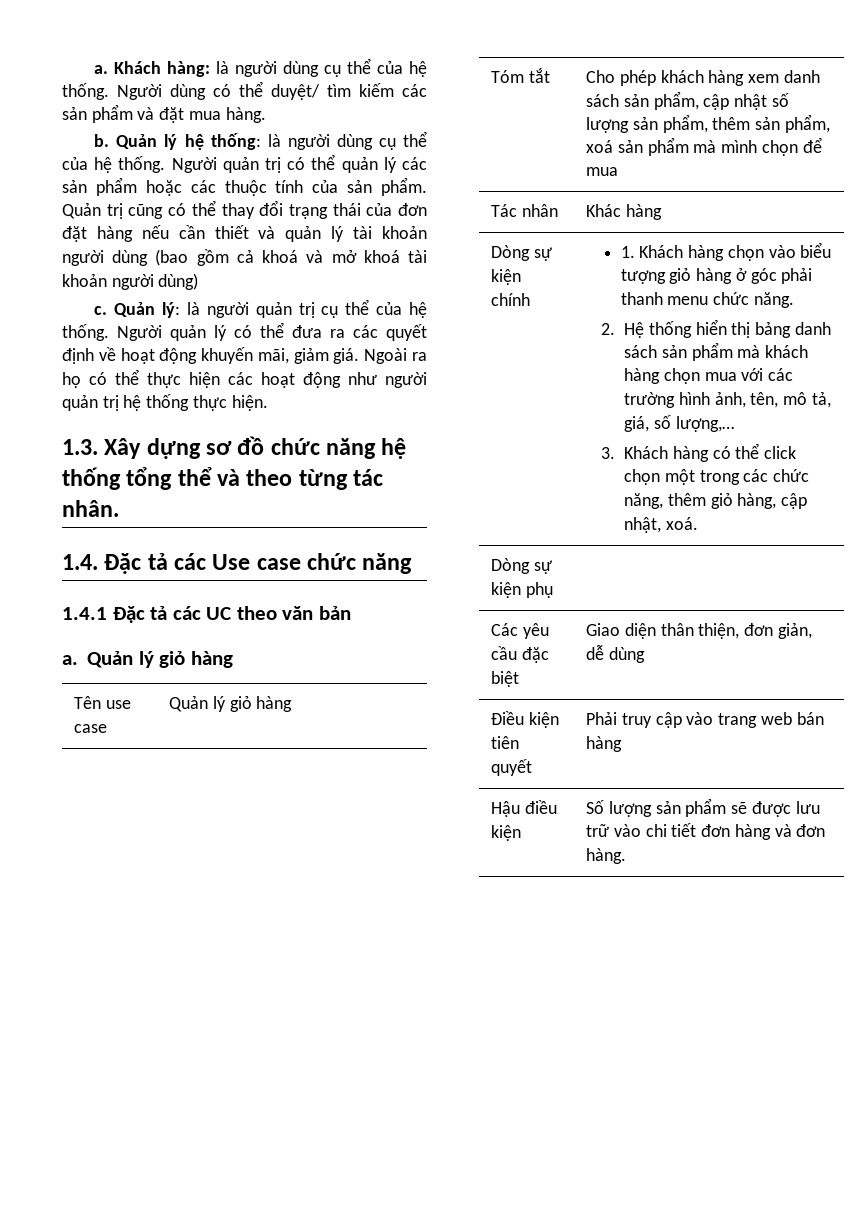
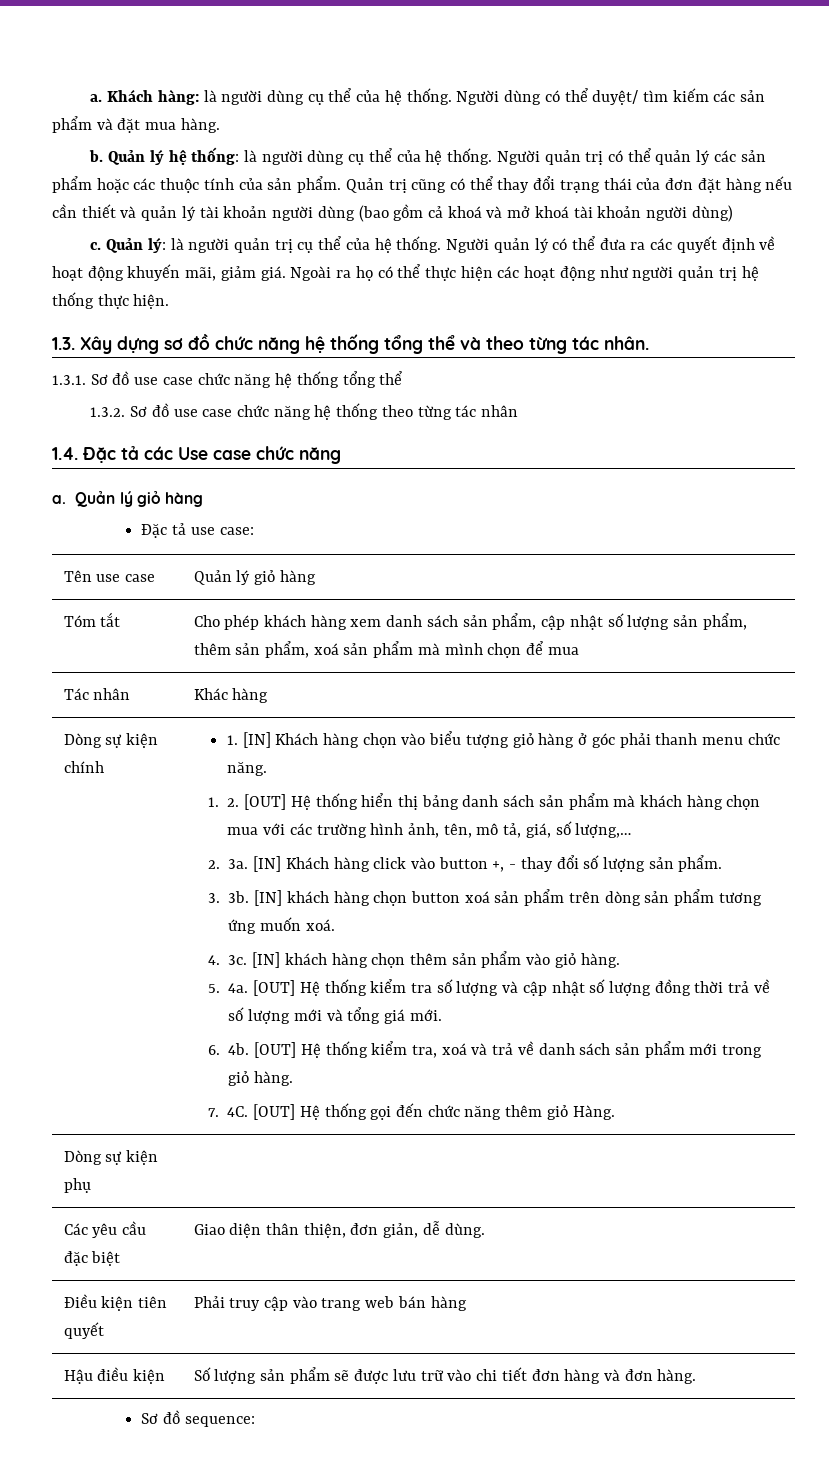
+ 1.3.1. Sơ đồ use case chức năng hệ thống tổng thể
+ 1.3.2. Sơ đồ use case chức năng hệ thống theo từng tác nhân
- 1.4.1 Đặc tả các UC theo văn bản
+ Đặc tả use case:
- 1. Khách hàng chọn vào biểu tượng giỏ hàng ở góc phải thanh menu chức năng.
+ 1. [IN] Khách hàng chọn vào biểu tượng giỏ hàng ở góc phải thanh menu chức năng.
- 2. Hệ thống hiển thị bảng danh sách sản phẩm mà khách hàng chọn mua với các trường hình ảnh, tên, mô tả, giá, số lượng,…
+ 1. 2. [OUT] Hệ thống hiển thị bảng danh sách sản phẩm mà khách hàng chọn mua với các trường hình ảnh, tên, mô tả, giá, số lượng,…
- 3. Khách hàng có thể click chọn một trong các chức năng, thêm giỏ hàng, cập nhật, xoá.
+ 2. 3a. [IN] Khách hàng click vào button +, - thay đổi số lượng sản phẩm.
+ 3. 3b. [IN] khách hàng chọn button xoá sản phẩm trên dòng sản phẩm tương ứng muốn xoá.
+ 4. 3c. [IN] khách hàng chọn thêm sản phẩm vào giỏ hàng.
+ 5. 4a. [OUT] Hệ thống kiểm tra số lượng và cập nhật số lượng đồng thời trả về số lượng mới và tổng giá mới.
+ 6. 4b. [OUT] Hệ thống kiểm tra, xoá và trả về danh sách sản phẩm mới trong giỏ hàng.
+ 7. 4C. [OUT] Hệ thống gọi đến chức năng thêm giỏ Hàng.
- Các yêu cầu đặc biệt | Giao diện thân thiện, đơn giản, dễ dùng
+ Các yêu cầu đặc biệt | Giao diện thân thiện, đơn giản, dễ dùng.
+ Sơ đồ sequence:

